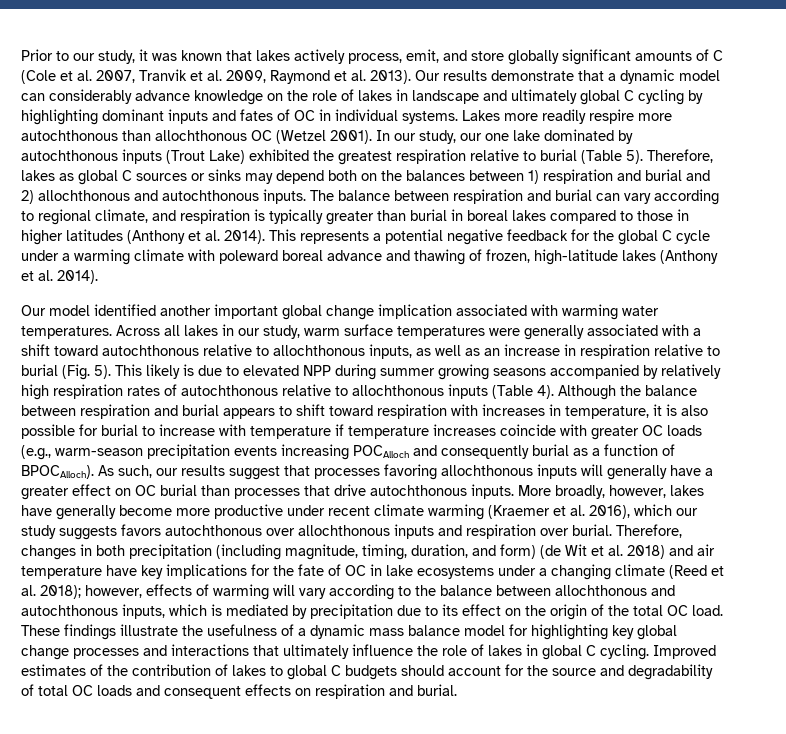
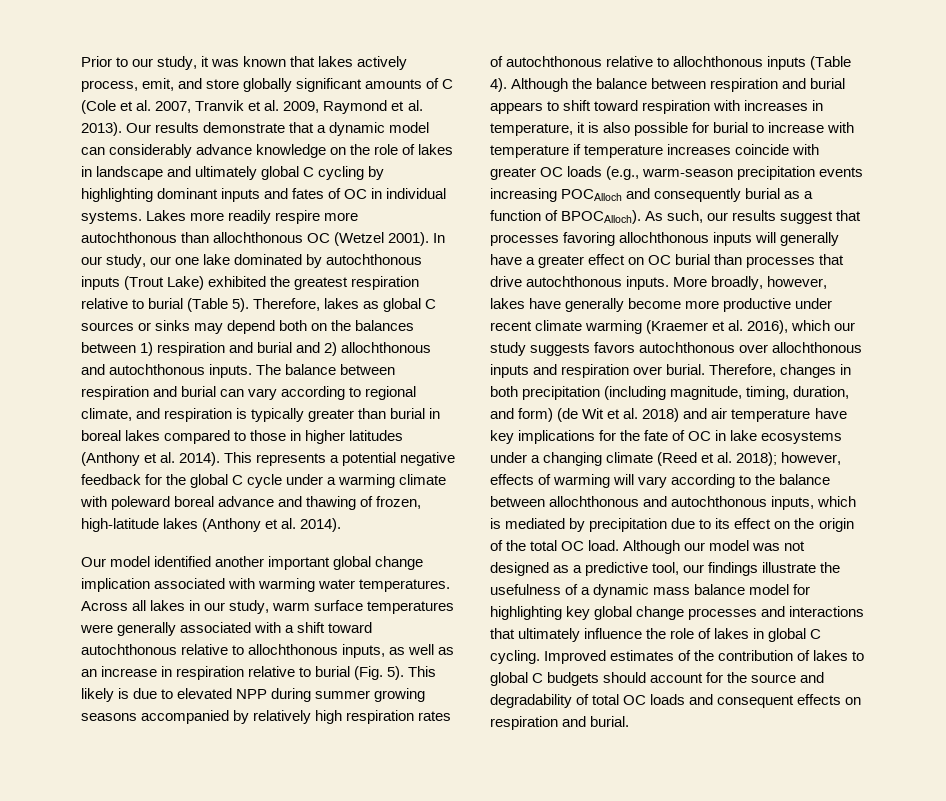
- These findings illustrate the usefulness of a dynamic mass balance model for highlighting key global change processes and interactions that ultimately influence the role of lakes in global C cycling.
+ Although our model was not designed as a predictive tool, our findings illustrate the usefulness of a dynamic mass balance model for highlighting key global change processes and interactions that ultimately influence the role of lakes in global C cycling.

